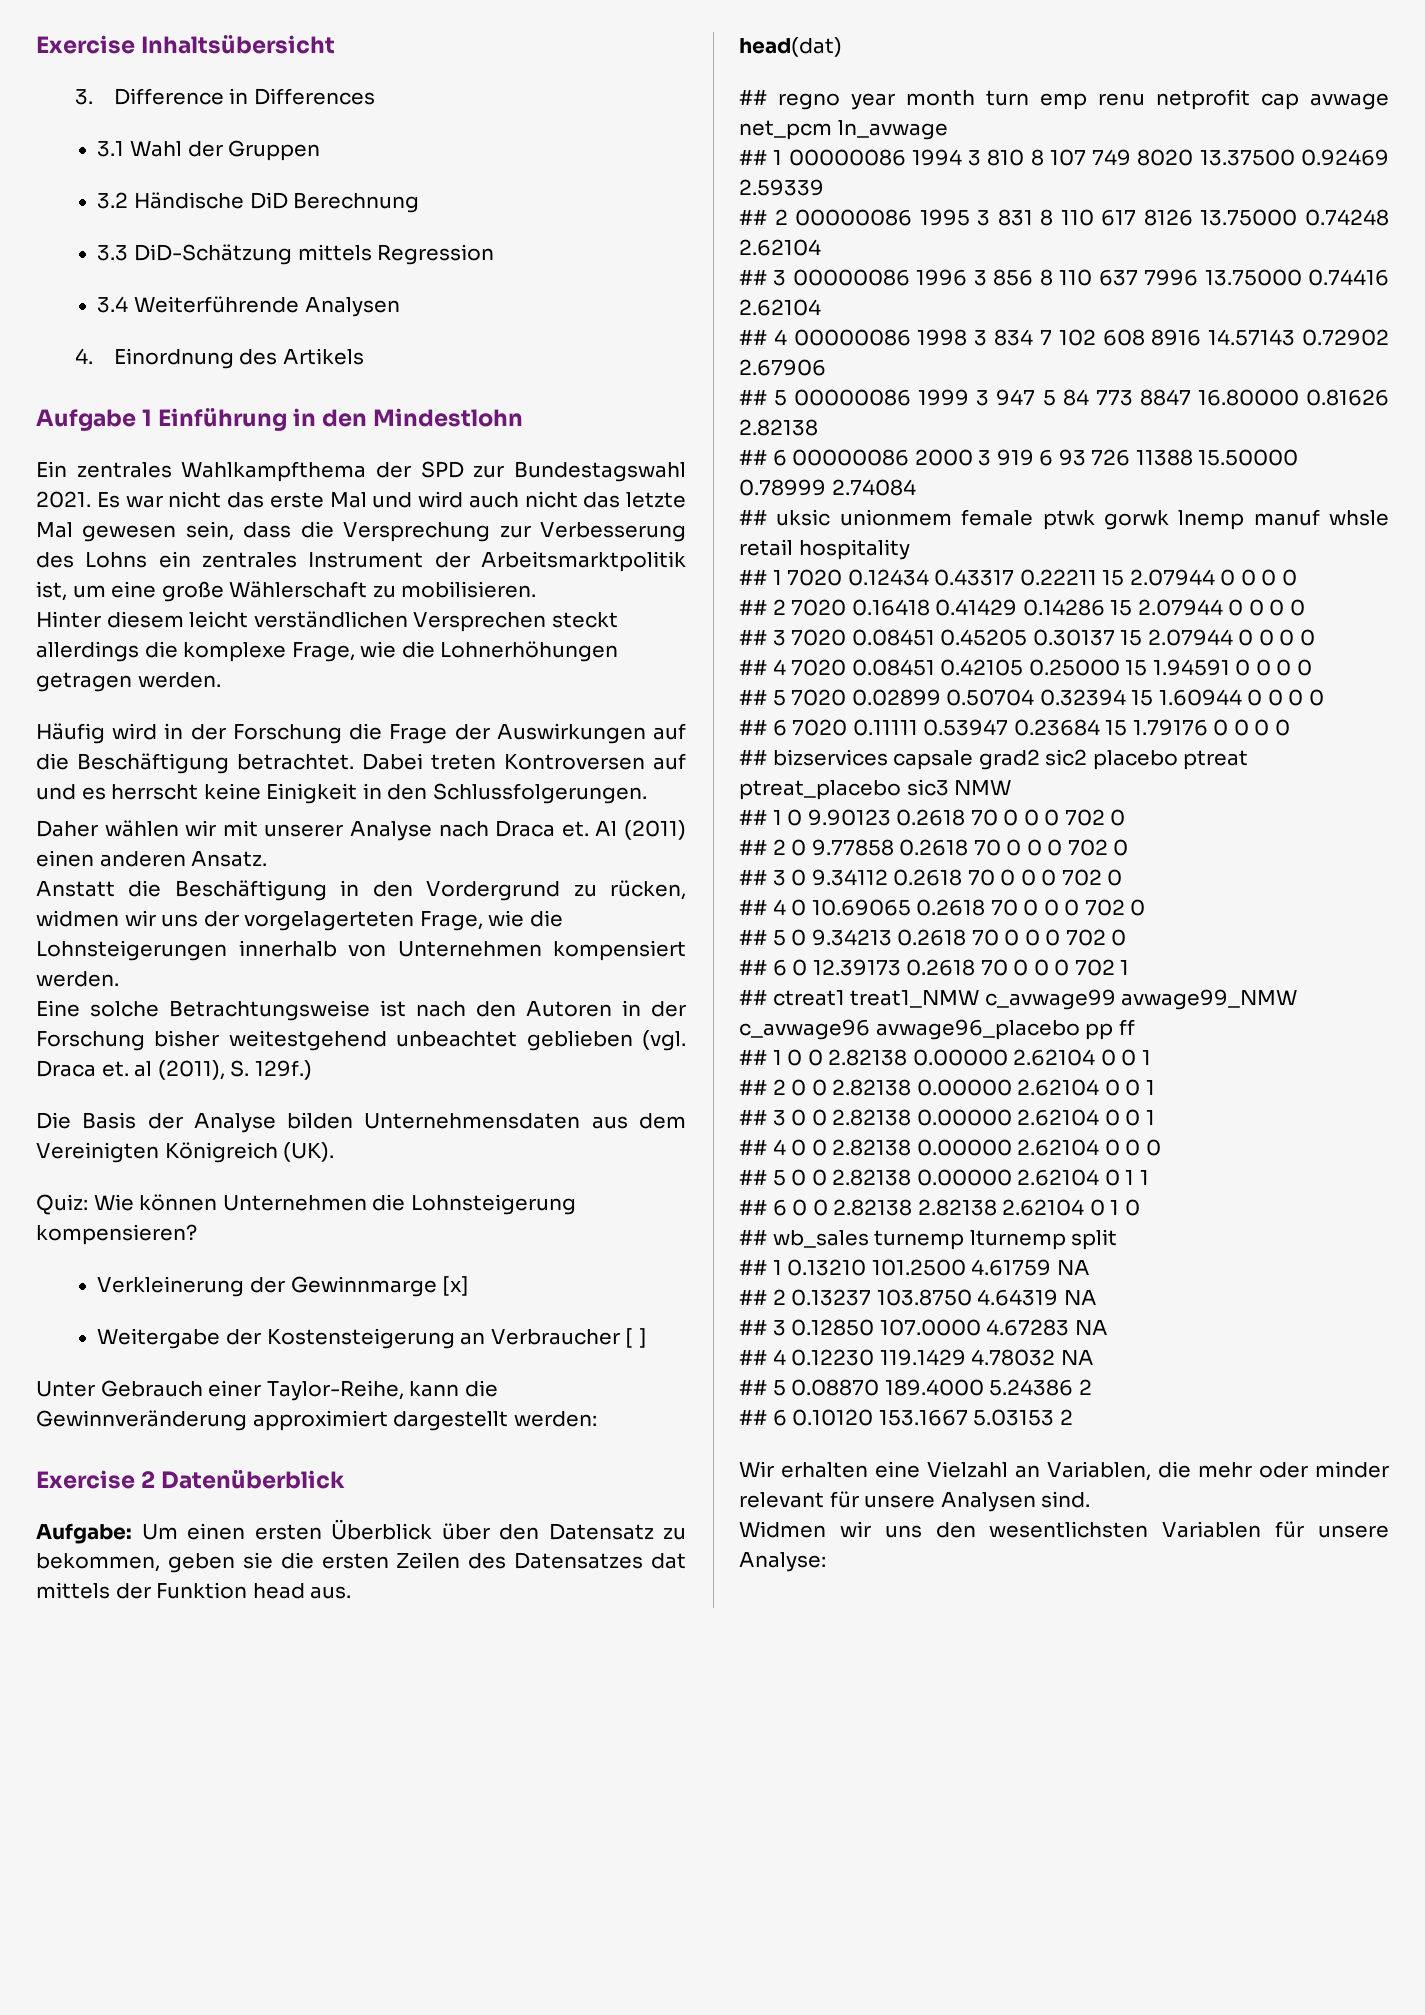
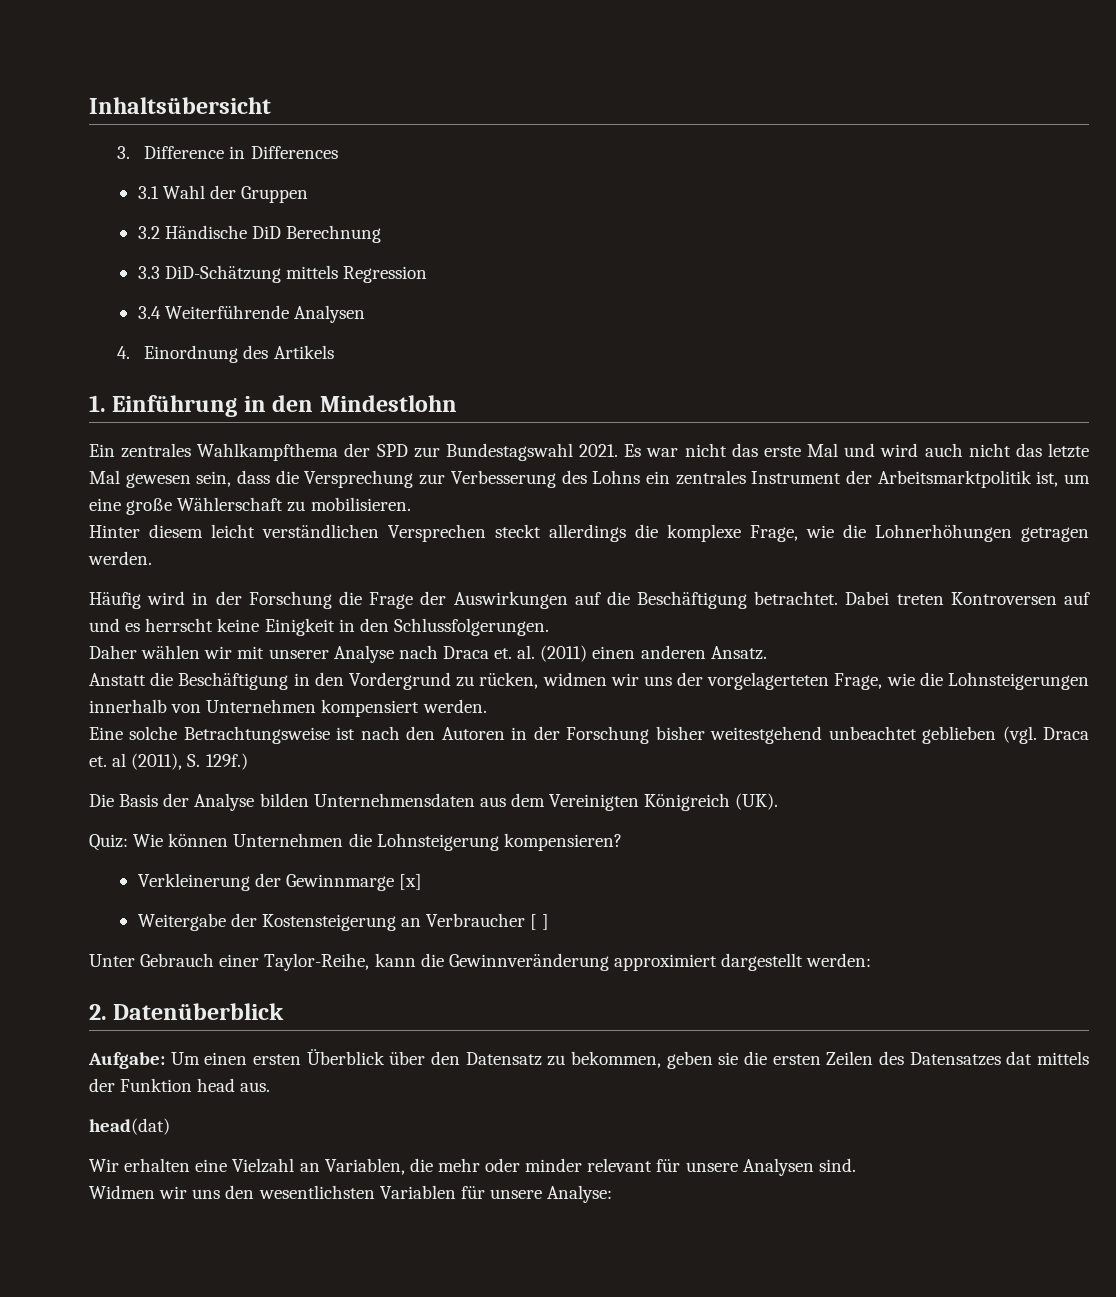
- Exercise Inhaltsübersicht
+ Inhaltsübersicht
- Aufgabe 1 Einführung in den Mindestlohn
+ 1. Einführung in den Mindestlohn
- Daher wählen wir mit unserer Analyse nach Draca et. Al (2011) einen anderen Ansatz.
+ Daher wählen wir mit unserer Analyse nach Draca et. al. (2011) einen anderen Ansatz.
- Exercise 2 Datenüberblick
+ 2. Datenüberblick
- ## regno year month turn emp renu netprofit cap avwage net_pcm ln_avwage
- ## 1 00000086 1994 3 810 8 107 749 8020 13.37500 0.92469 2.59339
- ## 2 00000086 1995 3 831 8 110 617 8126 13.75000 0.74248 2.62104
- ## 3 00000086 1996 3 856 8 110 637 7996 13.75000 0.74416 2.62104
- ## 4 00000086 1998 3 834 7 102 608 8916 14.57143 0.72902 2.67906
- ## 5 00000086 1999 3 947 5 84 773 8847 16.80000 0.81626 2.82138
- ## 6 00000086 2000 3 919 6 93 726 11388 15.50000 0.78999 2.74084
- ## uksic unionmem female ptwk gorwk lnemp manuf whsle retail hospitality
- ## 1 7020 0.12434 0.43317 0.22211 15 2.07944 0 0 0 0
- ## 2 7020 0.16418 0.41429 0.14286 15 2.07944 0 0 0 0
- ## 3 7020 0.08451 0.45205 0.30137 15 2.07944 0 0 0 0
- ## 4 7020 0.08451 0.42105 0.25000 15 1.94591 0 0 0 0
- ## 5 7020 0.02899 0.50704 0.32394 15 1.60944 0 0 0 0
- ## 6 7020 0.11111 0.53947 0.23684 15 1.79176 0 0 0 0
- ## bizservices capsale grad2 sic2 placebo ptreat ptreat_placebo sic3 NMW
- ## 1 0 9.90123 0.2618 70 0 0 0 702 0
- ## 2 0 9.77858 0.2618 70 0 0 0 702 0
- ## 3 0 9.34112 0.2618 70 0 0 0 702 0
- ## 4 0 10.69065 0.2618 70 0 0 0 702 0
- ## 5 0 9.34213 0.2618 70 0 0 0 702 0
- ## 6 0 12.39173 0.2618 70 0 0 0 702 1
- ## ctreat1 treat1_NMW c_avwage99 avwage99_NMW c_avwage96 avwage96_placebo pp ff
- ## 1 0 0 2.82138 0.00000 2.62104 0 0 1
- ## 2 0 0 2.82138 0.00000 2.62104 0 0 1
- ## 3 0 0 2.82138 0.00000 2.62104 0 0 1
- ## 4 0 0 2.82138 0.00000 2.62104 0 0 0
- ## 5 0 0 2.82138 0.00000 2.62104 0 1 1
- ## 6 0 0 2.82138 2.82138 2.62104 0 1 0
- ## wb_sales turnemp lturnemp split
- ## 1 0.13210 101.2500 4.61759 NA
- ## 2 0.13237 103.8750 4.64319 NA
- ## 3 0.12850 107.0000 4.67283 NA
- ## 4 0.12230 119.1429 4.78032 NA
- ## 5 0.08870 189.4000 5.24386 2
- ## 6 0.10120 153.1667 5.03153 2

